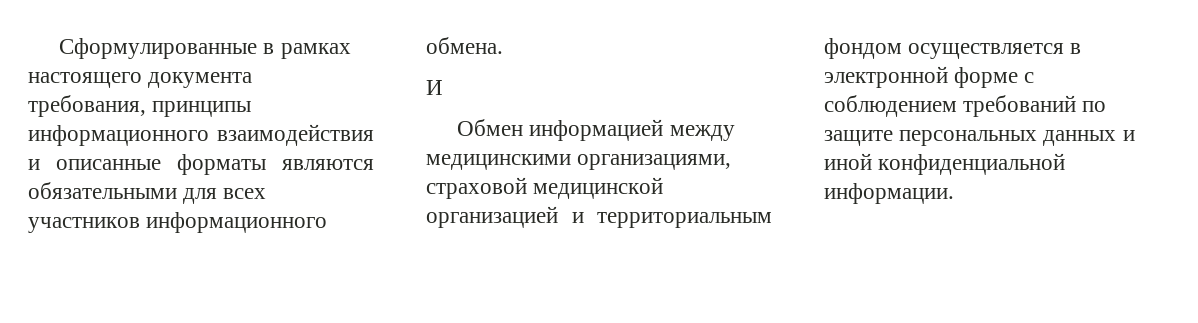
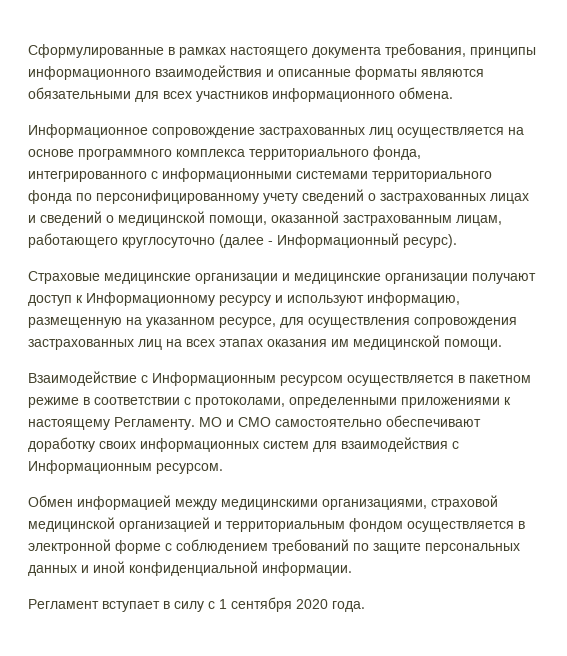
- И
+ Информационное сопровождение застрахованных лиц осуществляется на основе программного комплекса территориального фонда, интегрированного с информационными системами территориального фонда по персонифицированному учету сведений о застрахованных лицах и сведений о медицинской помощи, оказанной застрахованным лицам, работающего круглосуточно (далее - Информационный ресурс).
+ Страховые медицинские организации и медицинские организации получают доступ к Информационному ресурсу и используют информацию, размещенную на указанном ресурсе, для осуществления сопровождения застрахованных лиц на всех этапах оказания им медицинской помощи.
+ Взаимодействие с Информационным ресурсом осуществляется в пакетном режиме в соответствии с протоколами, определенными приложениями к настоящему Регламенту. МО и СМО самостоятельно обеспечивают доработку своих информационных систем для взаимодействия с Информационным ресурсом.
+ Регламент вступает в силу с 1 сентября 2020 года.

